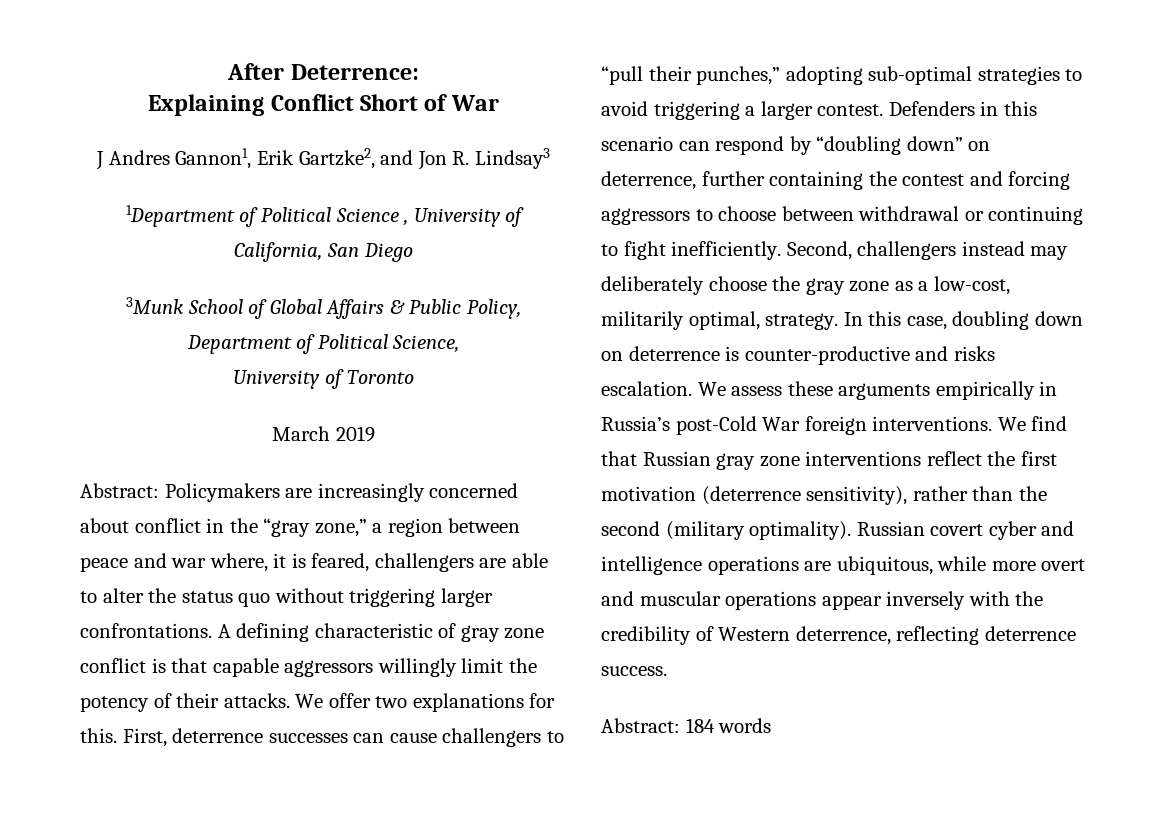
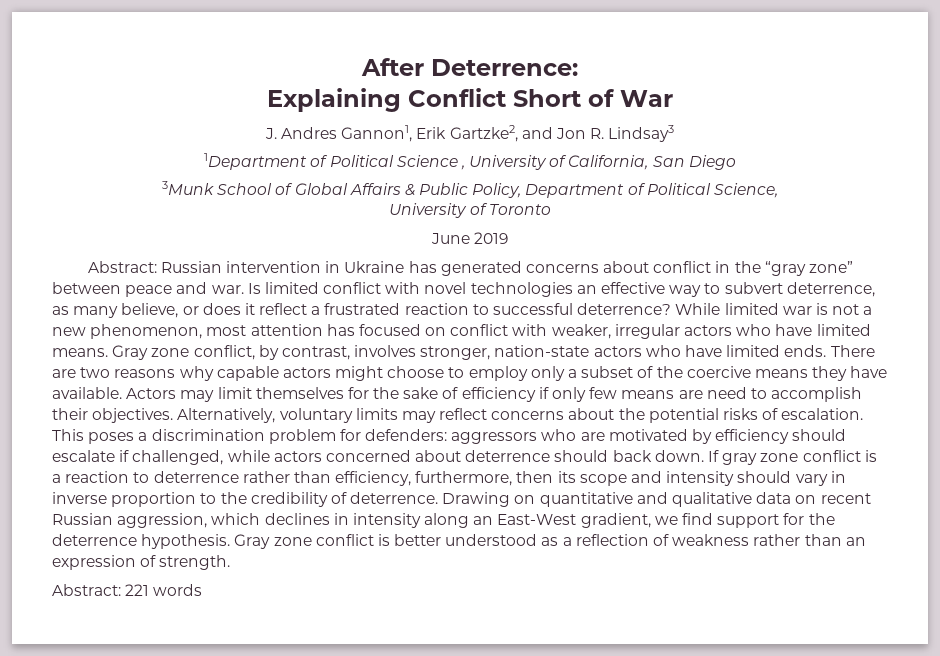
- J Andres Gannon1, Erik Gartzke2, and Jon R. Lindsay3
+ J. Andres Gannon1, Erik Gartzke2, and Jon R. Lindsay3
- March 2019
+ June 2019
- Abstract: Policymakers are increasingly concerned about conflict in the “gray zone,” a region between peace and war where, it is feared, challengers are able to alter the status quo without triggering larger confrontations. A defining characteristic of gray zone conflict is that capable aggressors willingly limit the potency of their attacks. We offer two explanations for this. First, deterrence successes can cause challengers to “pull their punches,” adopting sub-optimal strategies to avoid triggering a larger contest. Defenders in this scenario can respond by “doubling down” on deterrence, further containing the contest and forcing aggressors to choose between withdrawal or continuing to fight inefficiently. Second, challengers instead may deliberately choose the gray zone as a low-cost, militarily optimal, strategy. In this case, doubling down on deterrence is counter-productive and risks escalation. We assess these arguments empirically in Russia’s post-Cold War foreign interventions. We find that Russian gray zone interventions reflect the first motivation (deterrence sensitivity), rather than the second (military optimality). Russian covert cyber and intelligence operations are ubiquitous, while more overt and muscular operations appear inversely with the credibility of Western deterrence, reflecting deterrence success.
- Abstract: 184 words
+ Abstract: Russian intervention in Ukraine has generated concerns about conflict in the “gray zone” between peace and war. Is limited conflict with novel technologies an effective way to subvert deterrence, as many believe, or does it reflect a frustrated reaction to successful deterrence? While limited war is not a new phenomenon, most attention has focused on conflict with weaker, irregular actors who have limited means. Gray zone conflict, by contrast, involves stronger, nation-state actors who have limited ends. There are two reasons why capable actors might choose to employ only a subset of the coercive means they have available. Actors may limit themselves for the sake of efficiency if only few means are need to accomplish their objectives. Alternatively, voluntary limits may reflect concerns about the potential risks of escalation. This poses a discrimination problem for defenders: aggressors who are motivated by efficiency should escalate if challenged, while actors concerned about deterrence should back down. If gray zone conflict is a reaction to deterrence rather than efficiency, furthermore, then its scope and intensity should vary in inverse proportion to the credibility of deterrence. Drawing on quantitative and qualitative data on recent Russian aggression, which declines in intensity along an East-West gradient, we find support for the deterrence hypothesis. Gray zone conflict is better understood as a reflection of weakness rather than an expression of strength.
+ Abstract: 221 words

